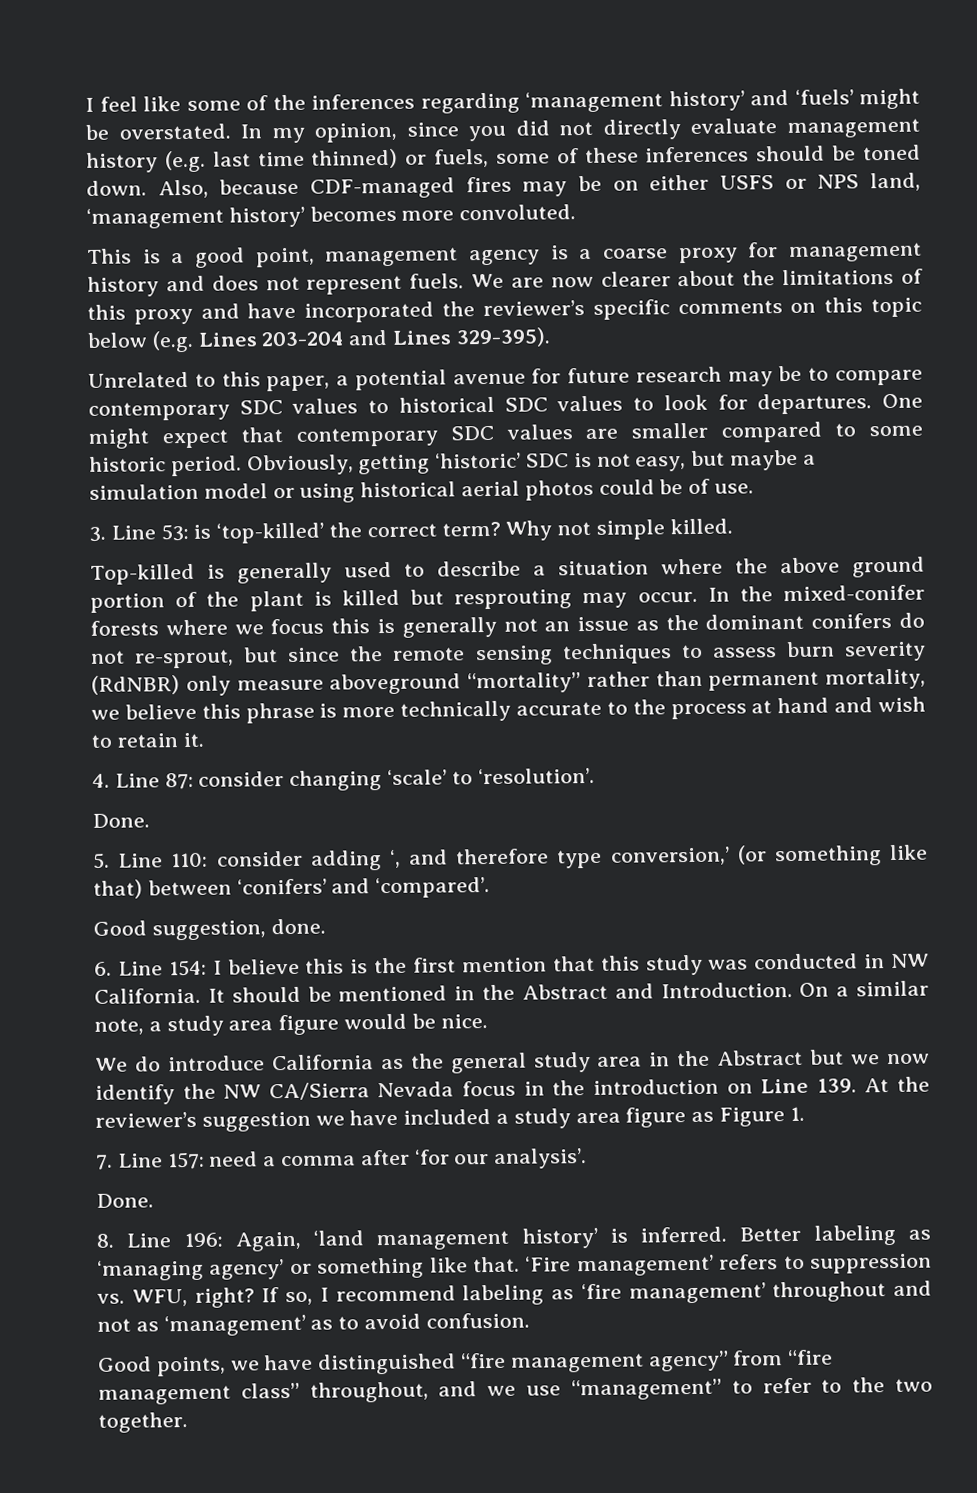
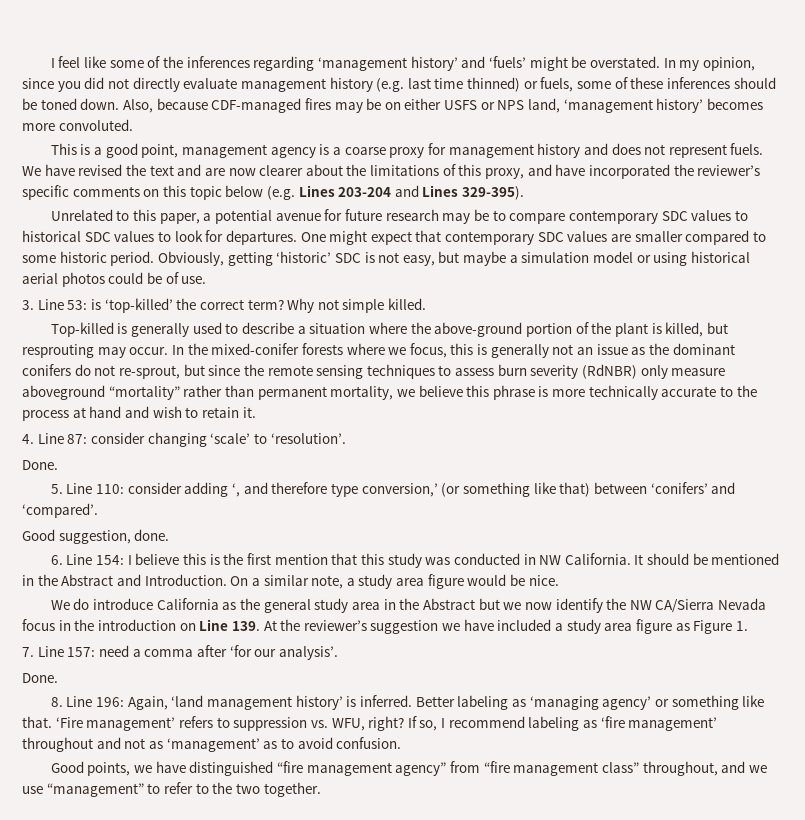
- We are now clearer about the limitations of this proxy and have incorporated the reviewer’s specific comments on this topic below (e.g. Lines 203-204 and Lines 329-395).
+ We have revised the text and are now clearer about the limitations of this proxy, and have incorporated the reviewer’s specific comments on this topic below (e.g. Lines 203-204 and Lines 329-395).
- Top-killed is generally used to describe a situation where the above ground portion of the plant is killed but resprouting may occur.
+ Top-killed is generally used to describe a situation where the above-ground portion of the plant is killed, but resprouting may occur.
- In the mixed-conifer forests where we focus this is generally not an issue as the dominant conifers do not re-sprout, but since the remote sensing techniques to assess burn severity (RdNBR) only measure aboveground “mortality” rather than permanent mortality, we believe this phrase is more technically accurate to the process at hand and wish to retain it.
+ In the mixed-conifer forests where we focus, this is generally not an issue as the dominant conifers do not re-sprout, but since the remote sensing techniques to assess burn severity (RdNBR) only measure aboveground “mortality” rather than permanent mortality, we believe this phrase is more technically accurate to the process at hand and wish to retain it.

